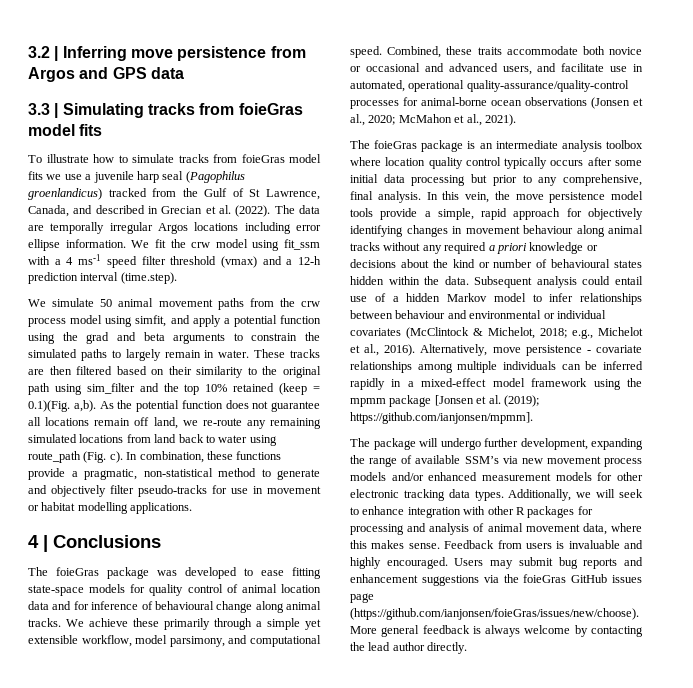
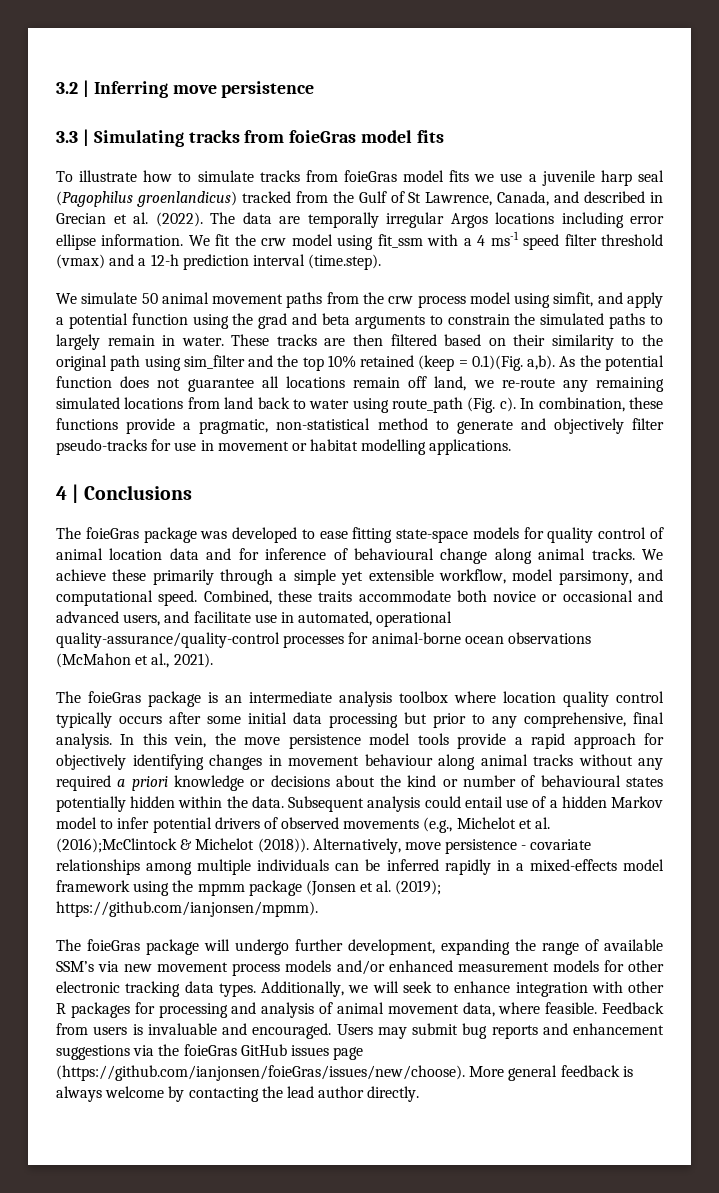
- 3.2 | Inferring move persistence from Argos and GPS data
+ 3.2 | Inferring move persistence
- Combined, these traits accommodate both novice or occasional and advanced users, and facilitate use in automated, operational quality-assurance/quality-control processes for animal-borne ocean observations (Jonsen et al., 2020; McMahon et al., 2021).
+ Combined, these traits accommodate both novice or occasional and advanced users, and facilitate use in automated, operational quality-assurance/quality-control processes for animal-borne ocean observations (McMahon et al., 2021).
- In this vein, the move persistence model tools provide a simple, rapid approach for objectively identifying changes in movement behaviour along animal tracks without any required a priori knowledge or decisions about the kind or number of behavioural states hidden within the data.
+ In this vein, the move persistence model tools provide a rapid approach for objectively identifying changes in movement behaviour along animal tracks without any required a priori knowledge or decisions about the kind or number of behavioural states potentially hidden within the data.
- Subsequent analysis could entail use of a hidden Markov model to infer relationships between behaviour and environmental or individual covariates (McClintock & Michelot, 2018; e.g., Michelot et al., 2016).
+ Subsequent analysis could entail use of a hidden Markov model to infer potential drivers of observed movements (e.g., Michelot et al. (2016);McClintock & Michelot (2018)).
- Alternatively, move persistence - covariate relationships among multiple individuals can be inferred rapidly in a mixed-effect model framework using the mpmm package [Jonsen et al. (2019); https://github.com/ianjonsen/mpmm].
- The package will undergo further development, expanding the range of available SSM’s via new movement process models and/or enhanced measurement models for other electronic tracking data types.
+ Alternatively, move persistence - covariate relationships among multiple individuals can be inferred rapidly in a mixed-effects model framework using the mpmm package (Jonsen et al. (2019); https://github.com/ianjonsen/mpmm).
+ The foieGras package will undergo further development, expanding the range of available SSM’s via new movement process models and/or enhanced measurement models for other electronic tracking data types.
- Additionally, we will seek to enhance integration with other R packages for processing and analysis of animal movement data, where this makes sense.
+ Additionally, we will seek to enhance integration with other R packages for processing and analysis of animal movement data, where feasible.
- Feedback from users is invaluable and highly encouraged.
+ Feedback from users is invaluable and encouraged.

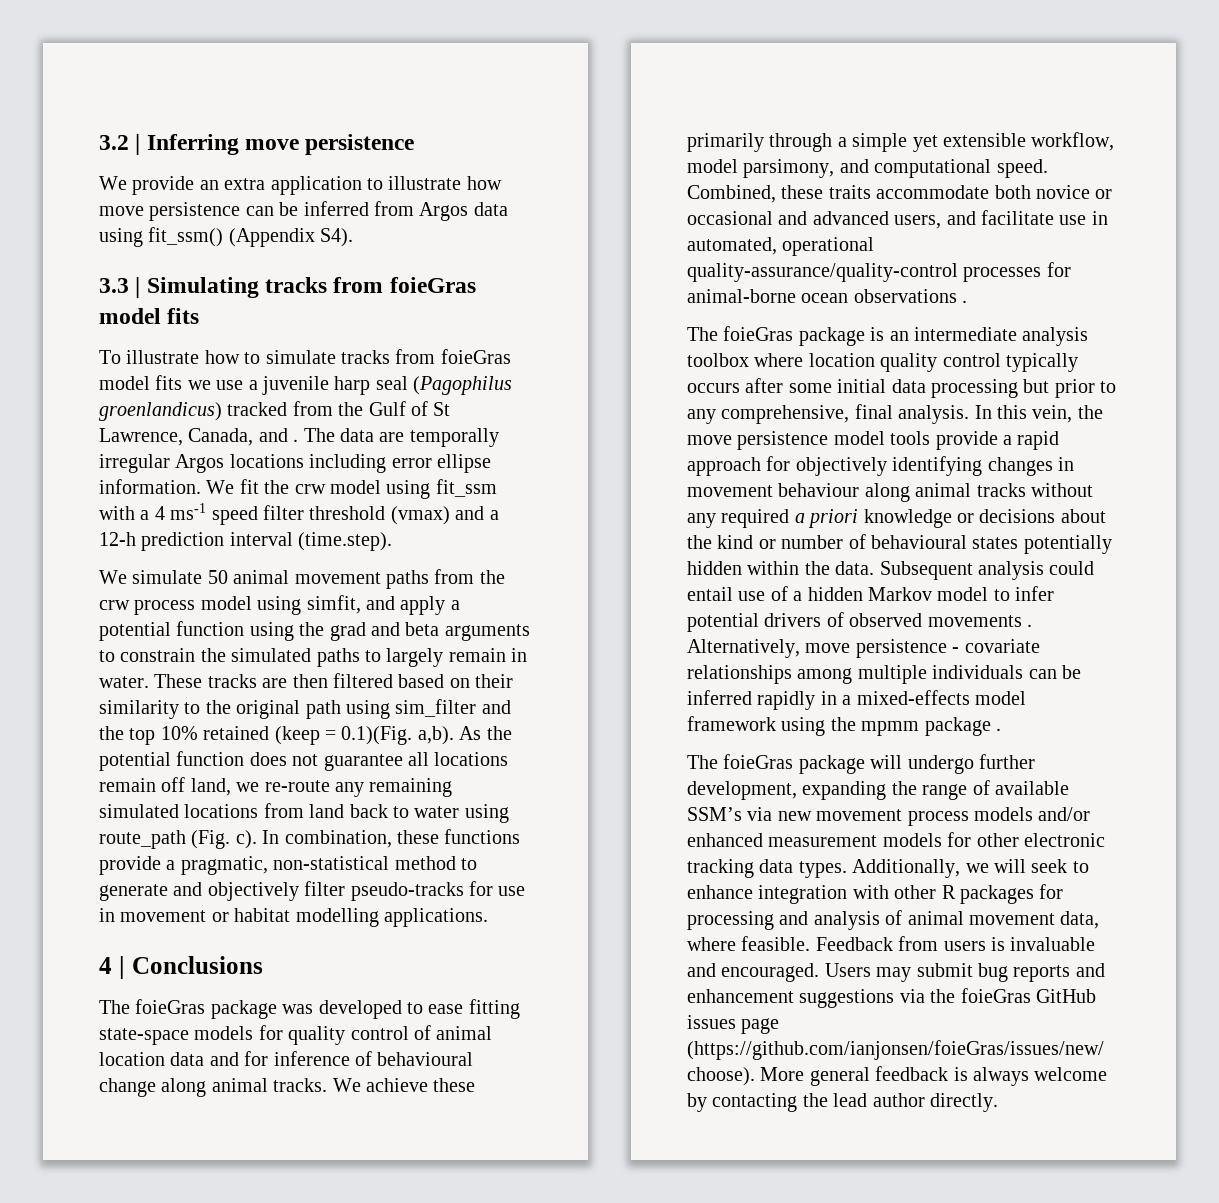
+ We provide an extra application to illustrate how move persistence can be inferred from Argos data using fit_ssm() (Appendix S4).
- To illustrate how to simulate tracks from foieGras model fits we use a juvenile harp seal (Pagophilus groenlandicus) tracked from the Gulf of St Lawrence, Canada, and described in Grecian et al. (2022).
+ To illustrate how to simulate tracks from foieGras model fits we use a juvenile harp seal (Pagophilus groenlandicus) tracked from the Gulf of St Lawrence, Canada, and .
- Combined, these traits accommodate both novice or occasional and advanced users, and facilitate use in automated, operational quality-assurance/quality-control processes for animal-borne ocean observations (McMahon et al., 2021).
+ Combined, these traits accommodate both novice or occasional and advanced users, and facilitate use in automated, operational quality-assurance/quality-control processes for animal-borne ocean observations .
- Subsequent analysis could entail use of a hidden Markov model to infer potential drivers of observed movements (e.g., Michelot et al. (2016);McClintock & Michelot (2018)).
+ Subsequent analysis could entail use of a hidden Markov model to infer potential drivers of observed movements .
- Alternatively, move persistence - covariate relationships among multiple individuals can be inferred rapidly in a mixed-effects model framework using the mpmm package (Jonsen et al. (2019); https://github.com/ianjonsen/mpmm).
+ Alternatively, move persistence - covariate relationships among multiple individuals can be inferred rapidly in a mixed-effects model framework using the mpmm package .

